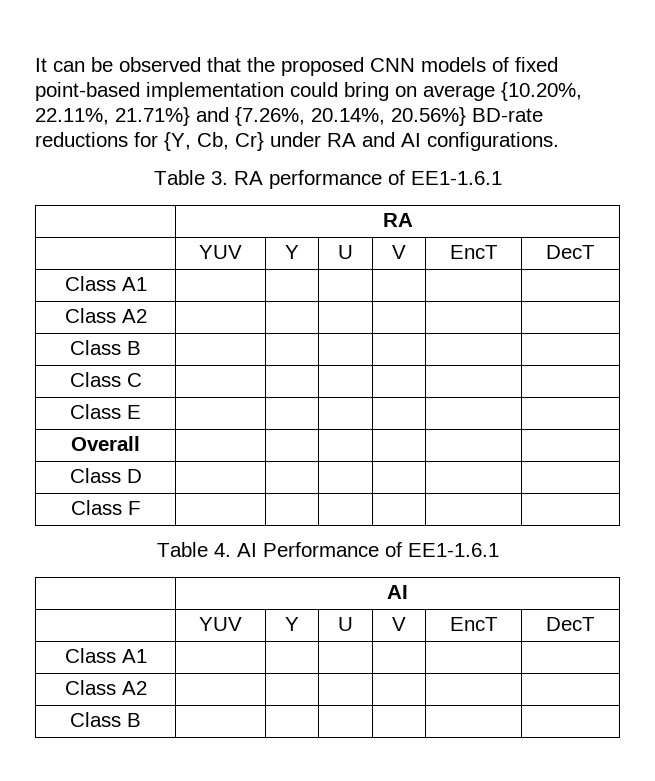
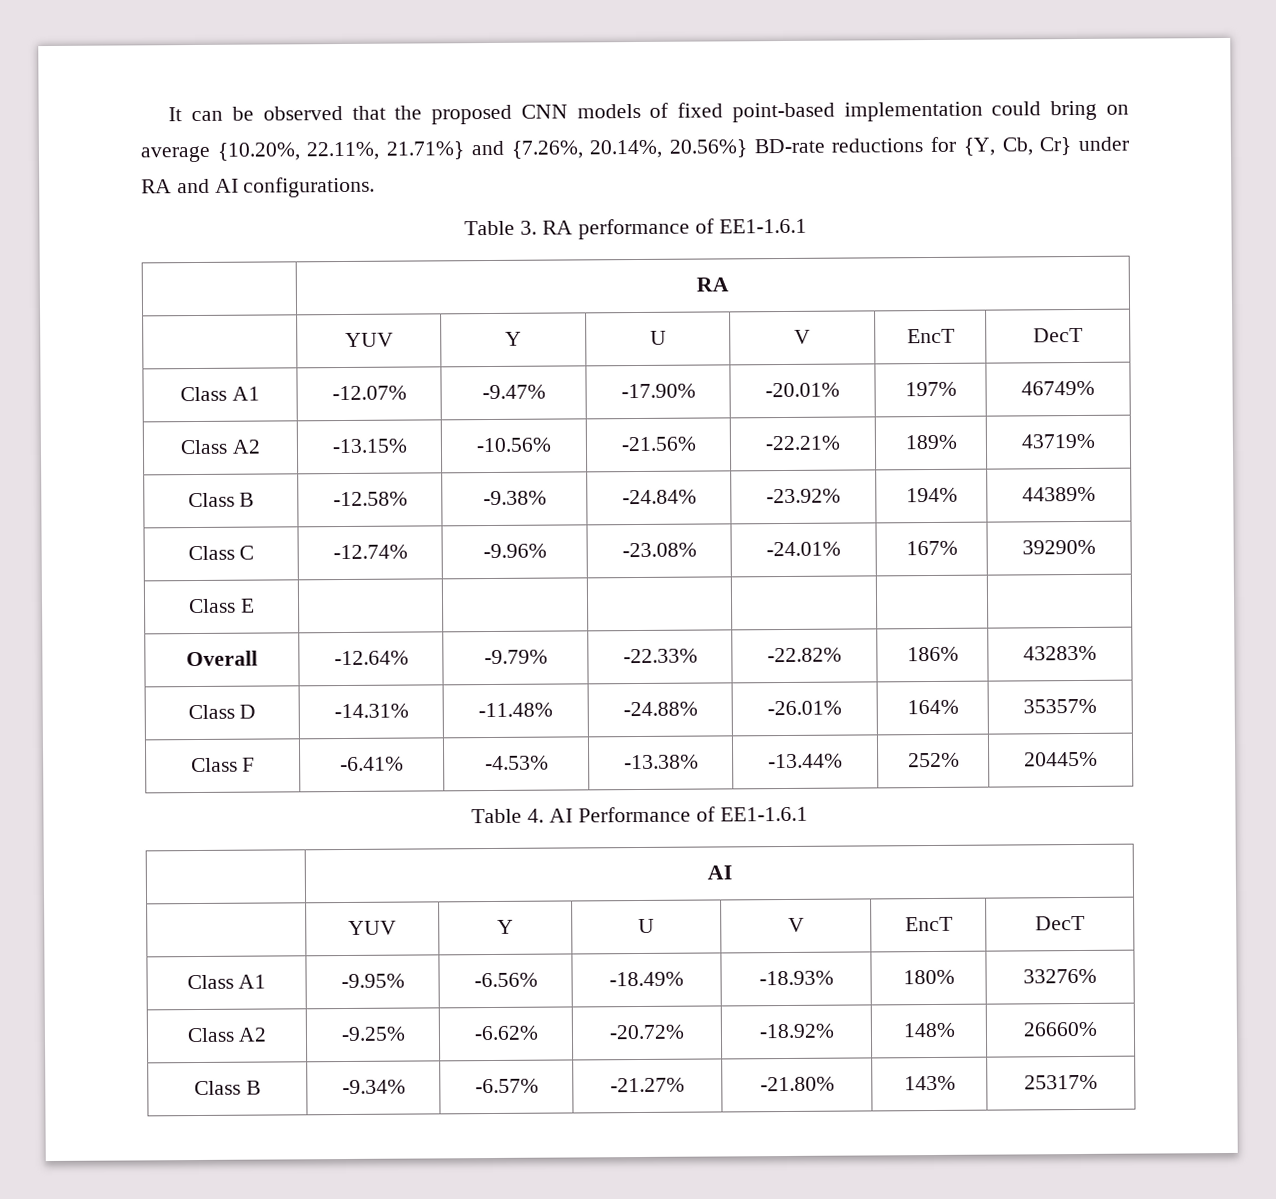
  | RA
  | YUV | Y | U | V | EncT | DecT
- Class A1 | | | | | |
- Class A2 | | | | | |
- Class B | | | | | |
- Class C | | | | | |
+ Class A1 | -12.07% | -9.47% | -17.90% | -20.01% | 197% | 46749%
+ Class A2 | -13.15% | -10.56% | -21.56% | -22.21% | 189% | 43719%
+ Class B | -12.58% | -9.38% | -24.84% | -23.92% | 194% | 44389%
+ Class C | -12.74% | -9.96% | -23.08% | -24.01% | 167% | 39290%
  Class E | | | | | |
- Overall | | | | | |
- Class D | | | | | |
- Class F | | | | | |
+ Overall | -12.64% | -9.79% | -22.33% | -22.82% | 186% | 43283%
+ Class D | -14.31% | -11.48% | -24.88% | -26.01% | 164% | 35357%
+ Class F | -6.41% | -4.53% | -13.38% | -13.44% | 252% | 20445%
  | AI
  | YUV | Y | U | V | EncT | DecT
- Class A1 | | | | | |
- Class A2 | | | | | |
- Class B | | | | | |
+ Class A1 | -9.95% | -6.56% | -18.49% | -18.93% | 180% | 33276%
+ Class A2 | -9.25% | -6.62% | -20.72% | -18.92% | 148% | 26660%
+ Class B | -9.34% | -6.57% | -21.27% | -21.80% | 143% | 25317%

